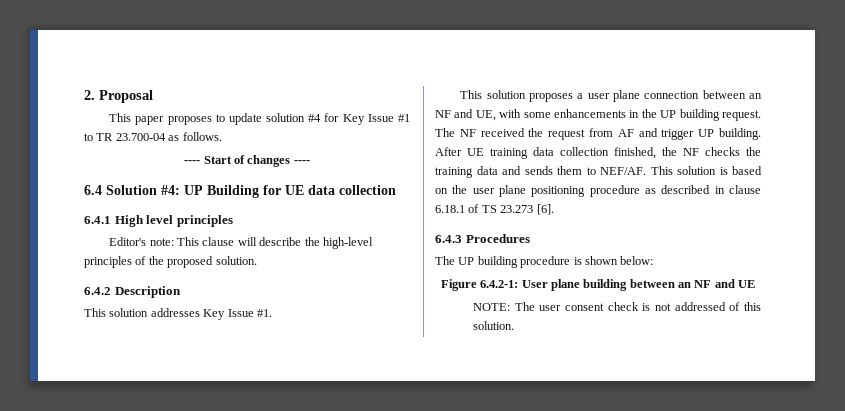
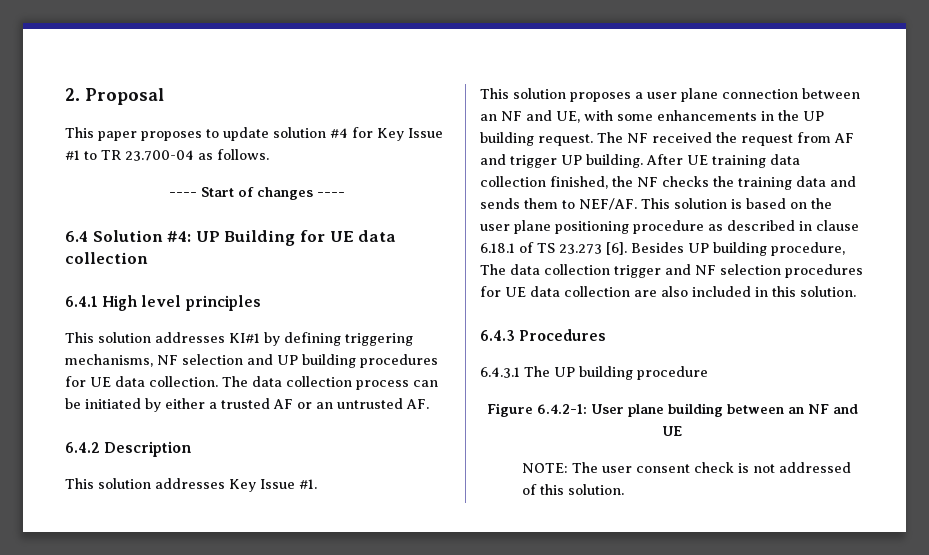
- Editor's note: This clause will describe the high-level principles of the proposed solution.
+ This solution addresses KI#1 by defining triggering mechanisms, NF selection and UP building procedures for UE data collection. The data collection process can be initiated by either a trusted AF or an untrusted AF.
+ Besides UP building procedure, The data collection trigger and NF selection procedures for UE data collection are also included in this solution.
- The UP building procedure is shown below:
+ 6.4.3.1 The UP building procedure

